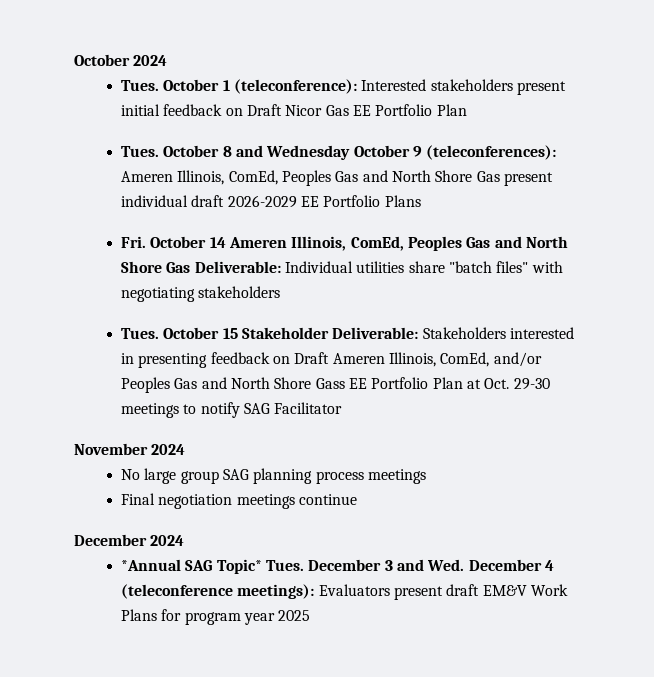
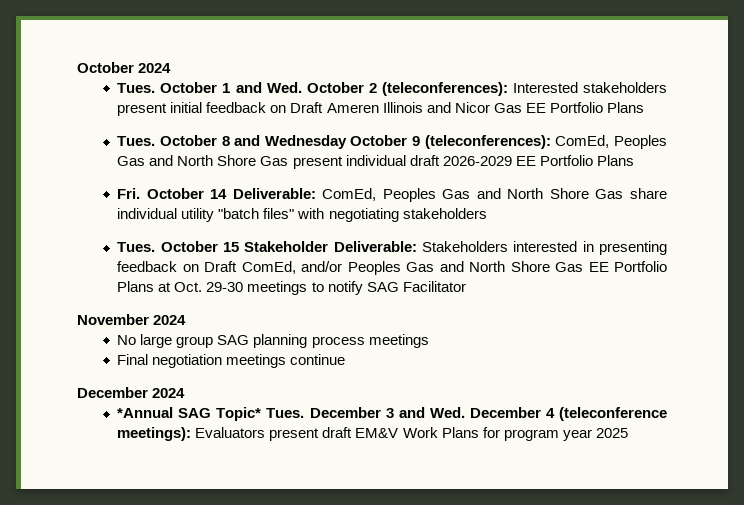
- October 1 (teleconference): Interested stakeholders present initial feedback on Draft Nicor Gas EE Portfolio Plan
+ October 1 and Wed. October 2 (teleconferences): Interested stakeholders present initial feedback on Draft Ameren Illinois and Nicor Gas EE Portfolio Plans
- October 8 and Wednesday October 9 (teleconferences): Ameren Illinois, ComEd, Peoples Gas and North Shore Gas present individual draft 2026-2029 EE Portfolio Plans
+ October 8 and Wednesday October 9 (teleconferences): ComEd, Peoples Gas and North Shore Gas present individual draft 2026-2029 EE Portfolio Plans
- Fri. October 14 Ameren Illinois, ComEd, Peoples Gas and North Shore Gas Deliverable: Individual utilities share "batch files" with negotiating stakeholders
+ Fri. October 14 Deliverable: ComEd, Peoples Gas and North Shore Gas share individual utility "batch files" with negotiating stakeholders
- October 15 Stakeholder Deliverable: Stakeholders interested in presenting feedback on Draft Ameren Illinois, ComEd, and/or Peoples Gas and North Shore Gass EE Portfolio Plan at Oct. 29-30 meetings to notify SAG Facilitator
+ October 15 Stakeholder Deliverable: Stakeholders interested in presenting feedback on Draft ComEd, and/or Peoples Gas and North Shore Gas EE Portfolio Plans at Oct. 29-30 meetings to notify SAG Facilitator

